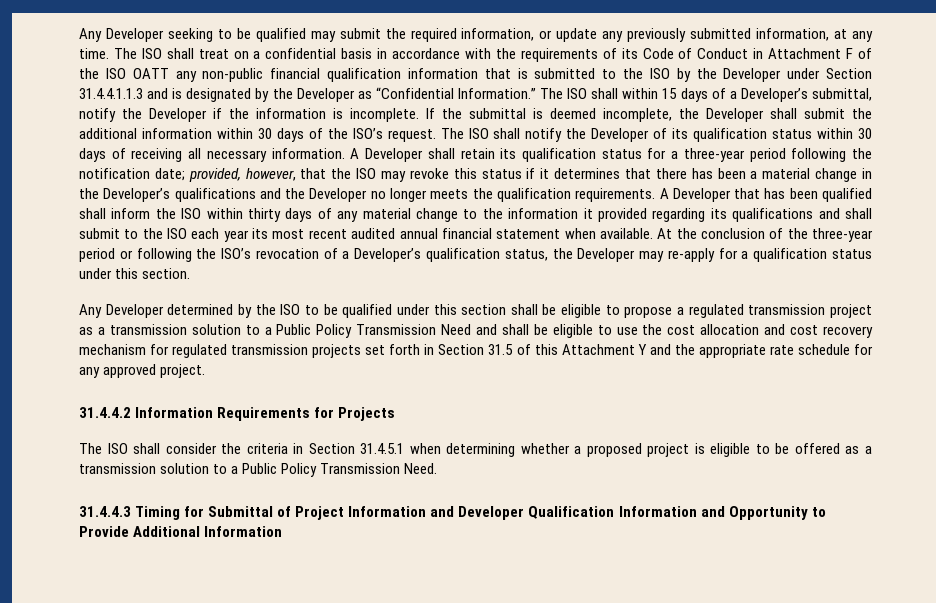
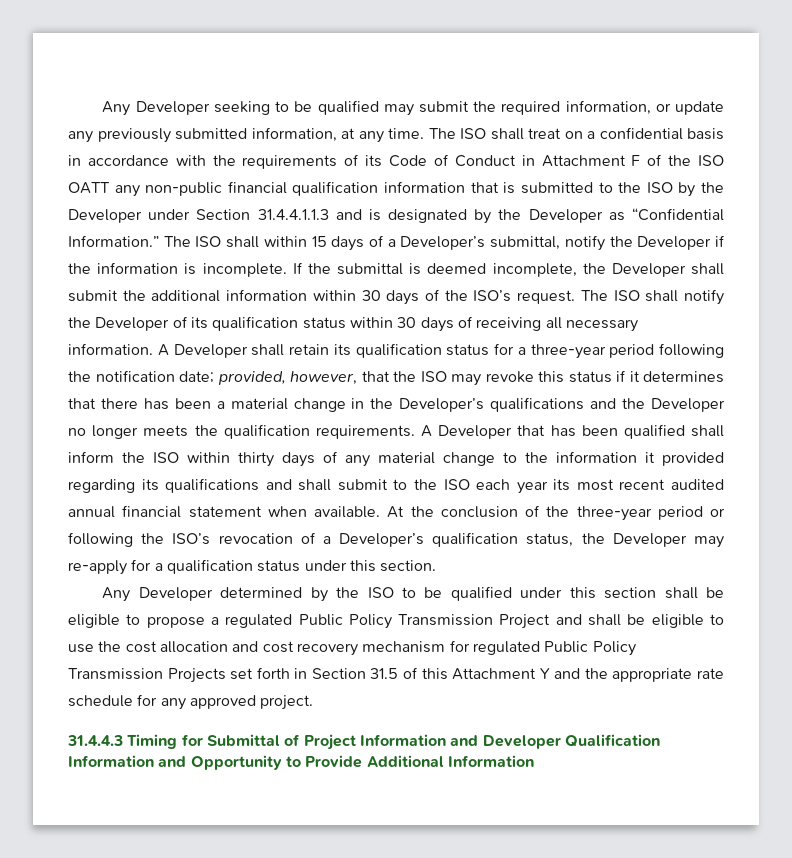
- Any Developer determined by the ISO to be qualified under this section shall be eligible to propose a regulated transmission project as a transmission solution to a Public Policy Transmission Need and shall be eligible to use the cost allocation and cost recovery mechanism for regulated transmission projects set forth in Section 31.5 of this Attachment Y and the appropriate rate schedule for any approved project.
+ Any Developer determined by the ISO to be qualified under this section shall be eligible to propose a regulated Public Policy Transmission Project and shall be eligible to use the cost allocation and cost recovery mechanism for regulated Public Policy Transmission Projects set forth in Section 31.5 of this Attachment Y and the appropriate rate schedule for any approved project.
- 31.4.4.2 Information Requirements for Projects
- The ISO shall consider the criteria in Section 31.4.5.1 when determining whether a proposed project is eligible to be offered as a transmission solution to a Public Policy Transmission Need.

